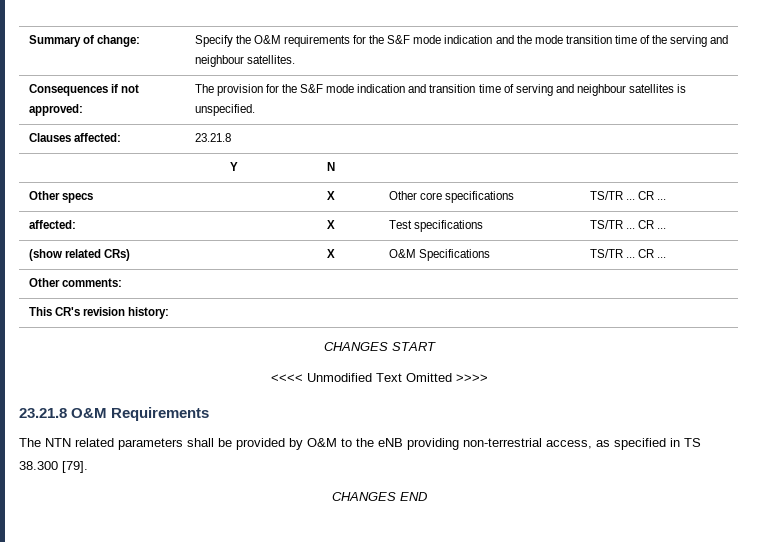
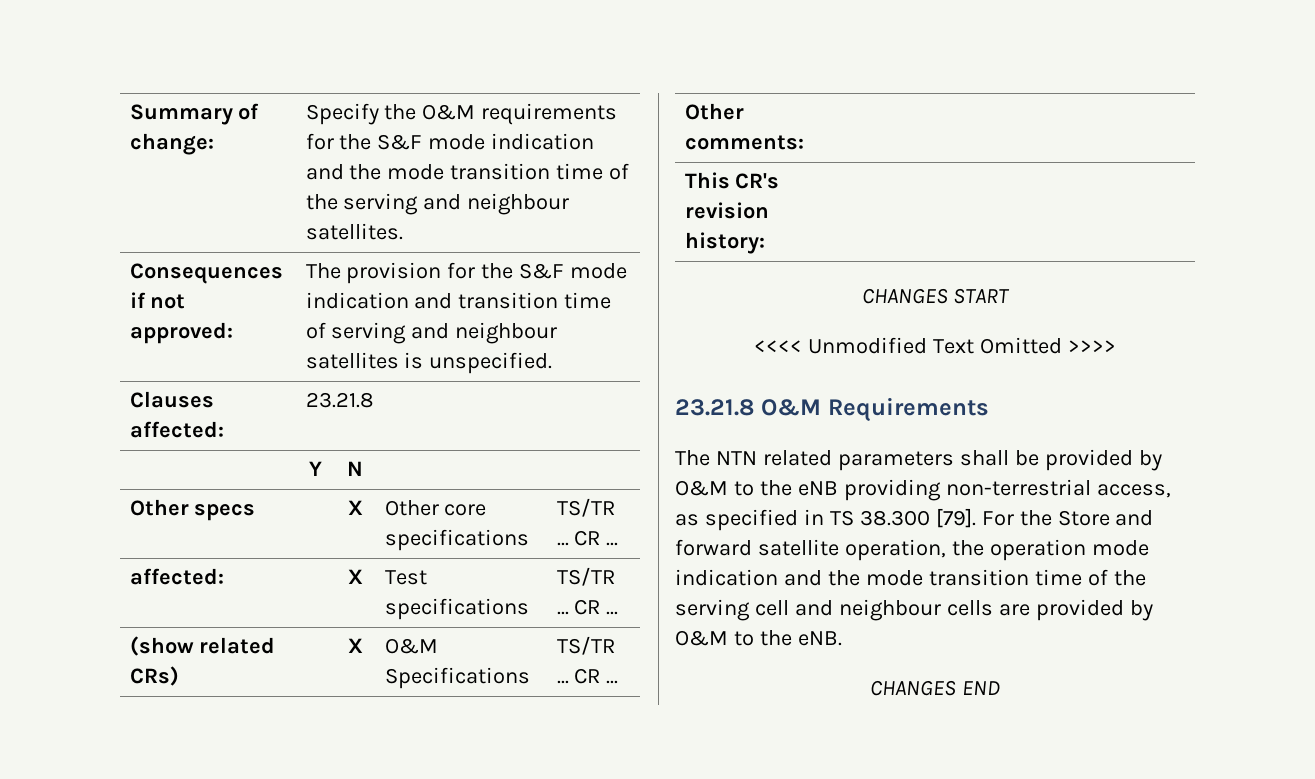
+ For the Store and forward satellite operation, the operation mode indication and the mode transition time of the serving cell and neighbour cells are provided by O&M to the eNB.

